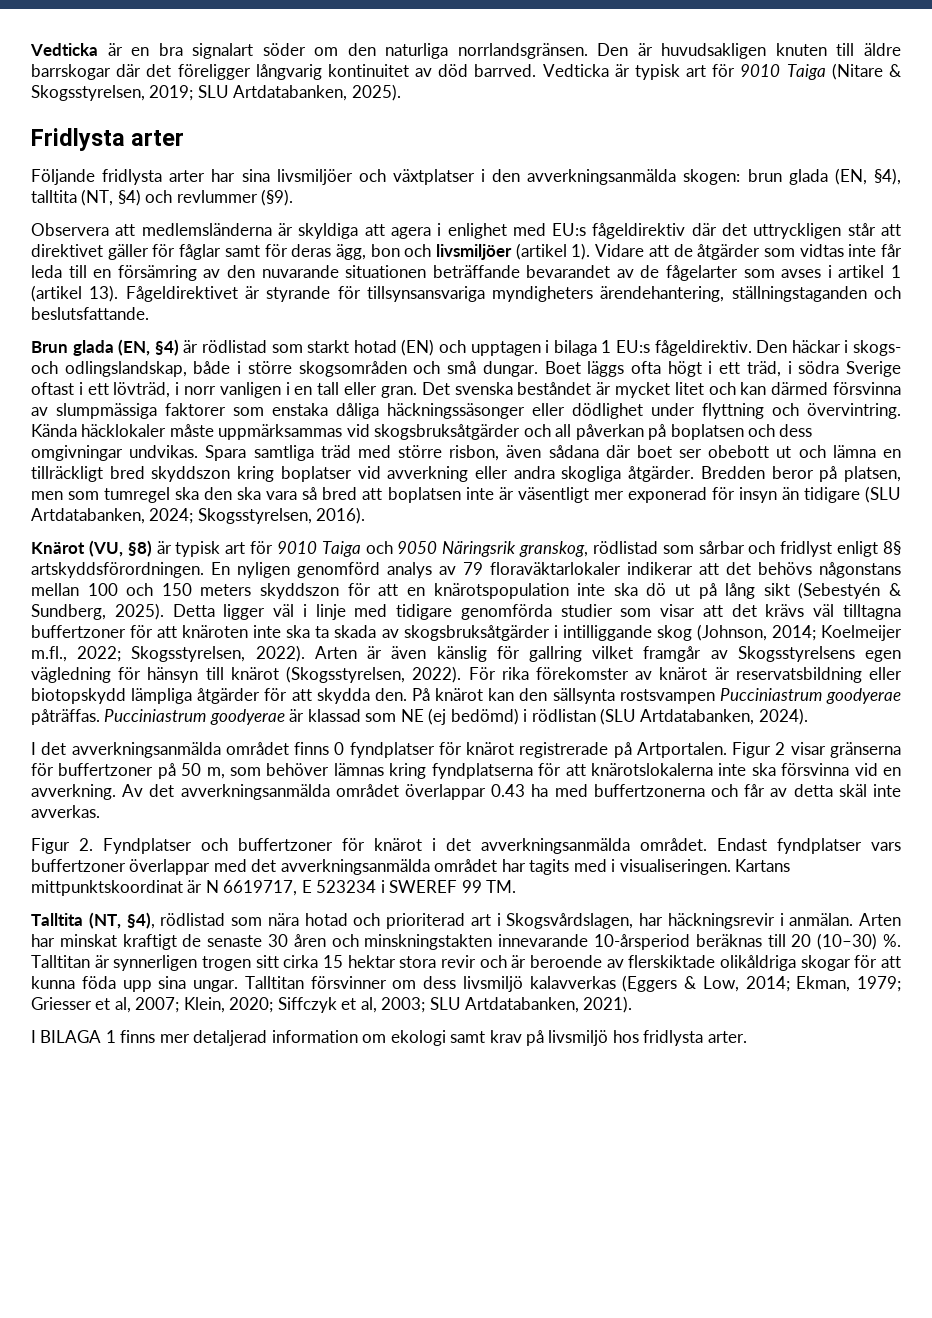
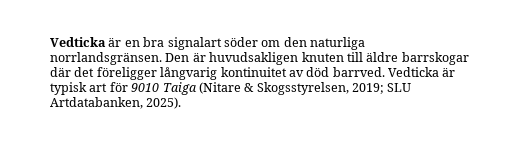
- Fridlysta arter
- Följande fridlysta arter har sina livsmiljöer och växtplatser i den avverkningsanmälda skogen: brun glada (EN, §4), talltita (NT, §4) och revlummer (§9).
- Observera att medlemsländerna är skyldiga att agera i enlighet med EU:s fågeldirektiv där det uttryckligen står att direktivet gäller för fåglar samt för deras ägg, bon och livsmiljöer (artikel 1). Vidare att de åtgärder som vidtas inte får leda till en försämring av den nuvarande situationen beträffande bevarandet av de fågelarter som avses i artikel 1 (artikel 13). Fågeldirektivet är styrande för tillsynsansvariga myndigheters ärendehantering, ställningstaganden och beslutsfattande.
- Brun glada (EN, §4) är rödlistad som starkt hotad (EN) och upptagen i bilaga 1 EU:s fågeldirektiv. Den häckar i skogs- och odlingslandskap, både i större skogsområden och små dungar. Boet läggs ofta högt i ett träd, i södra Sverige oftast i ett lövträd, i norr vanligen i en tall eller gran. Det svenska beståndet är mycket litet och kan därmed försvinna av slumpmässiga faktorer som enstaka dåliga häckningssäsonger eller dödlighet under flyttning och övervintring. Kända häcklokaler måste uppmärksammas vid skogsbruksåtgärder och all påverkan på boplatsen och dess omgivningar undvikas. Spara samtliga träd med större risbon, även sådana där boet ser obebott ut och lämna en tillräckligt bred skyddszon kring boplatser vid avverkning eller andra skogliga åtgärder. Bredden beror på platsen, men som tumregel ska den ska vara så bred att boplatsen inte är väsentligt mer exponerad för insyn än tidigare (SLU Artdatabanken, 2024; Skogsstyrelsen, 2016).
- Knärot (VU, §8) är typisk art för 9010 Taiga och 9050 Näringsrik granskog, rödlistad som sårbar och fridlyst enligt 8§ artskyddsförordningen. En nyligen genomförd analys av 79 floraväktarlokaler indikerar att det behövs någonstans mellan 100 och 150 meters skyddszon för att en knärotspopulation inte ska dö ut på lång sikt (Sebestyén & Sundberg, 2025). Detta ligger väl i linje med tidigare genomförda studier som visar att det krävs väl tilltagna buffertzoner för att knäroten inte ska ta skada av skogsbruksåtgärder i intilliggande skog (Johnson, 2014; Koelmeijer m.fl., 2022; Skogsstyrelsen, 2022). Arten är även känslig för gallring vilket framgår av Skogsstyrelsens egen vägledning för hänsyn till knärot (Skogsstyrelsen, 2022). För rika förekomster av knärot är reservatsbildning eller biotopskydd lämpliga åtgärder för att skydda den. På knärot kan den sällsynta rostsvampen Pucciniastrum goodyerae påträffas. Pucciniastrum goodyerae är klassad som NE (ej bedömd) i rödlistan (SLU Artdatabanken, 2024).
- I det avverkningsanmälda området finns 0 fyndplatser för knärot registrerade på Artportalen. Figur 2 visar gränserna för buffertzoner på 50 m, som behöver lämnas kring fyndplatserna för att knärotslokalerna inte ska försvinna vid en avverkning. Av det avverkningsanmälda området överlappar 0.43 ha med buffertzonerna och får av detta skäl inte avverkas.
- Figur 2. Fyndplatser och buffertzoner för knärot i det avverkningsanmälda området. Endast fyndplatser vars buffertzoner överlappar med det avverkningsanmälda området har tagits med i visualiseringen. Kartans mittpunktskoordinat är N 6619717, E 523234 i SWEREF 99 TM.
- Talltita (NT, §4), rödlistad som nära hotad och prioriterad art i Skogsvårdslagen, har häckningsrevir i anmälan. Arten har minskat kraftigt de senaste 30 åren och minskningstakten innevarande 10-årsperiod beräknas till 20 (10–30) %. Talltitan är synnerligen trogen sitt cirka 15 hektar stora revir och är beroende av flerskiktade olikåldriga skogar för att kunna föda upp sina ungar. Talltitan försvinner om dess livsmiljö kalavverkas (Eggers & Low, 2014; Ekman, 1979; Griesser et al, 2007; Klein, 2020; Siffczyk et al, 2003; SLU Artdatabanken, 2021).
- I BILAGA 1 finns mer detaljerad information om ekologi samt krav på livsmiljö hos fridlysta arter.

